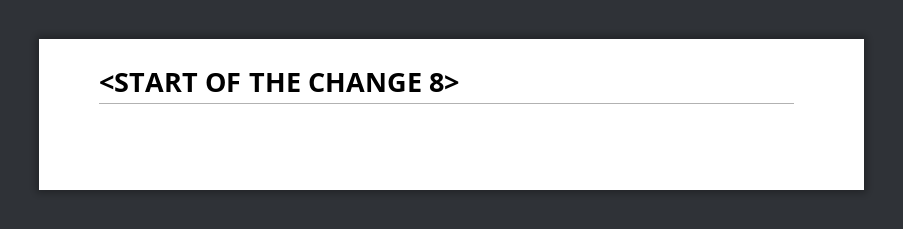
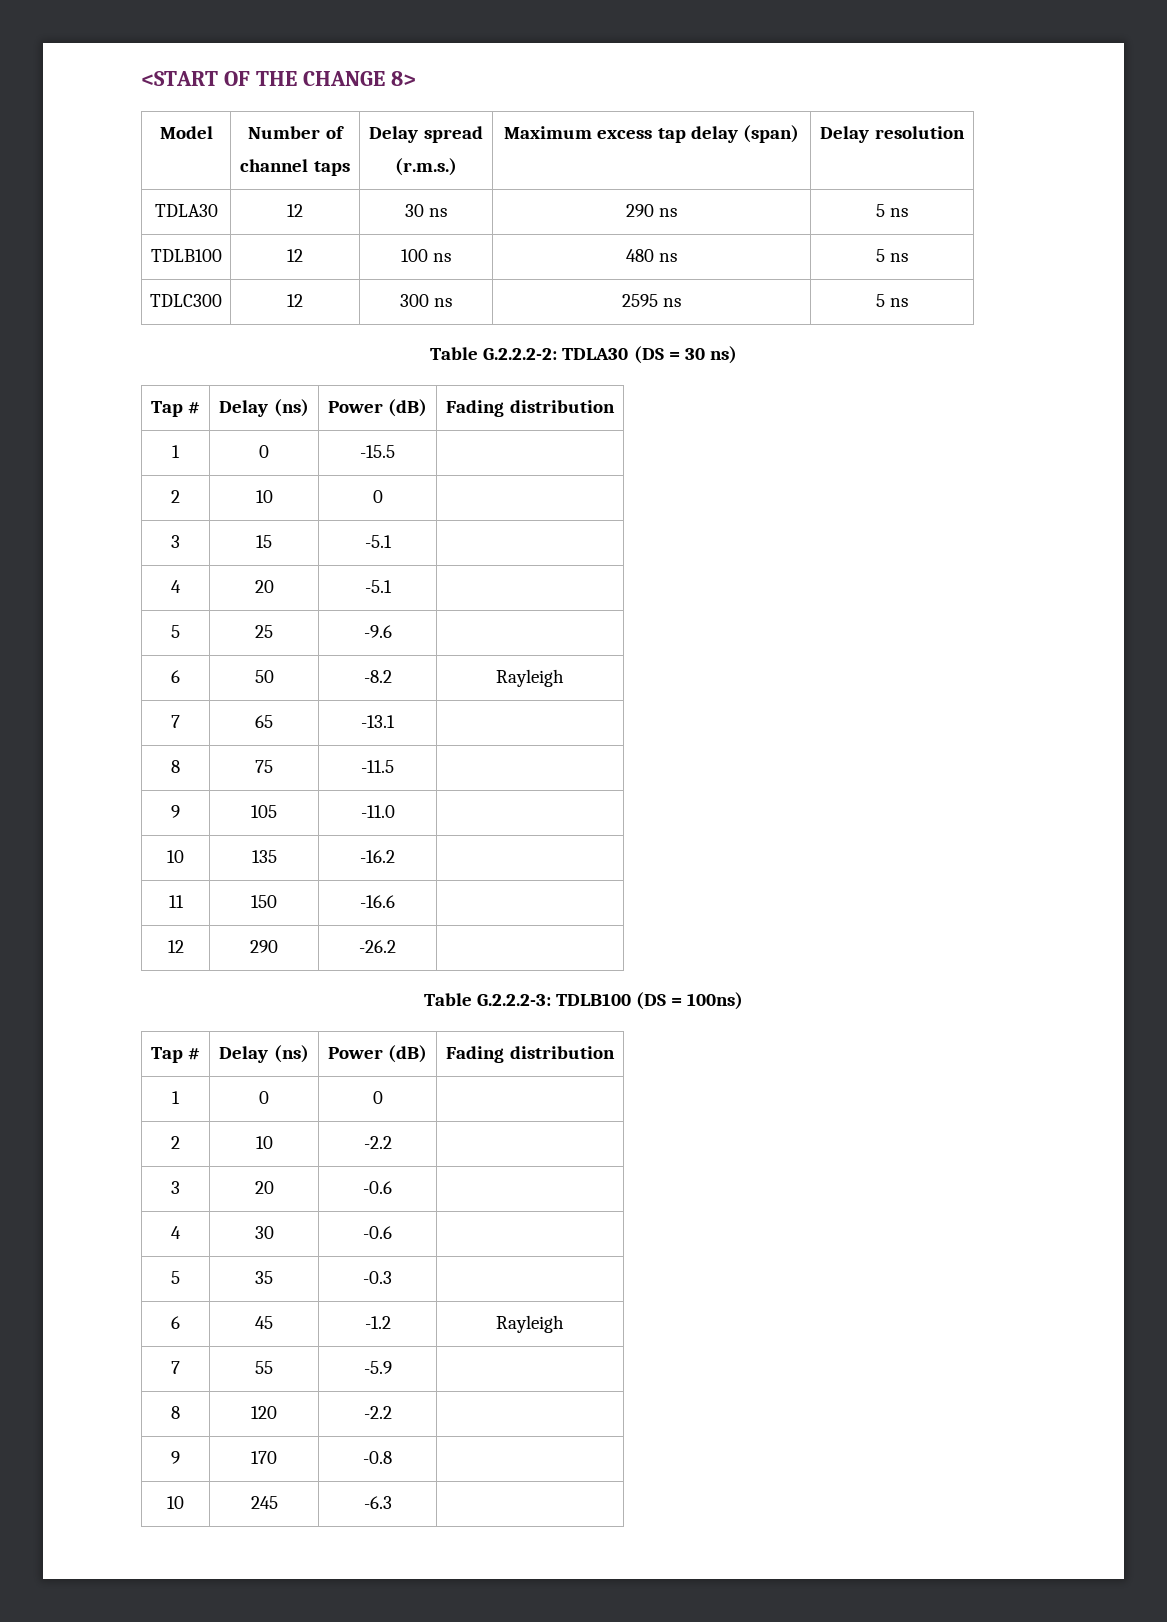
+ Model | Number of
+ channel taps | Delay spread
+ (r.m.s.) | Maximum excess tap delay (span) | Delay resolution
+ TDLA30 | 12 | 30 ns | 290 ns | 5 ns
+ TDLB100 | 12 | 100 ns | 480 ns | 5 ns
+ TDLC300 | 12 | 300 ns | 2595 ns | 5 ns
+ Table G.2.2.2-2: TDLA30 (DS = 30 ns)
+ Tap # | Delay (ns) | Power (dB) | Fading distribution
+ 1 | 0 | -15.5 |
+ 2 | 10 | 0 |
+ 3 | 15 | -5.1 |
+ 4 | 20 | -5.1 |
+ 5 | 25 | -9.6 |
+ 6 | 50 | -8.2 | Rayleigh
+ 7 | 65 | -13.1 |
+ 8 | 75 | -11.5 |
+ 9 | 105 | -11.0 |
+ 10 | 135 | -16.2 |
+ 11 | 150 | -16.6 |
+ 12 | 290 | -26.2 |
+ Table G.2.2.2-3: TDLB100 (DS = 100ns)
+ Tap # | Delay (ns) | Power (dB) | Fading distribution
+ 1 | 0 | 0 |
+ 2 | 10 | -2.2 |
+ 3 | 20 | -0.6 |
+ 4 | 30 | -0.6 |
+ 5 | 35 | -0.3 |
+ 6 | 45 | -1.2 | Rayleigh
+ 7 | 55 | -5.9 |
+ 8 | 120 | -2.2 |
+ 9 | 170 | -0.8 |
+ 10 | 245 | -6.3 |

